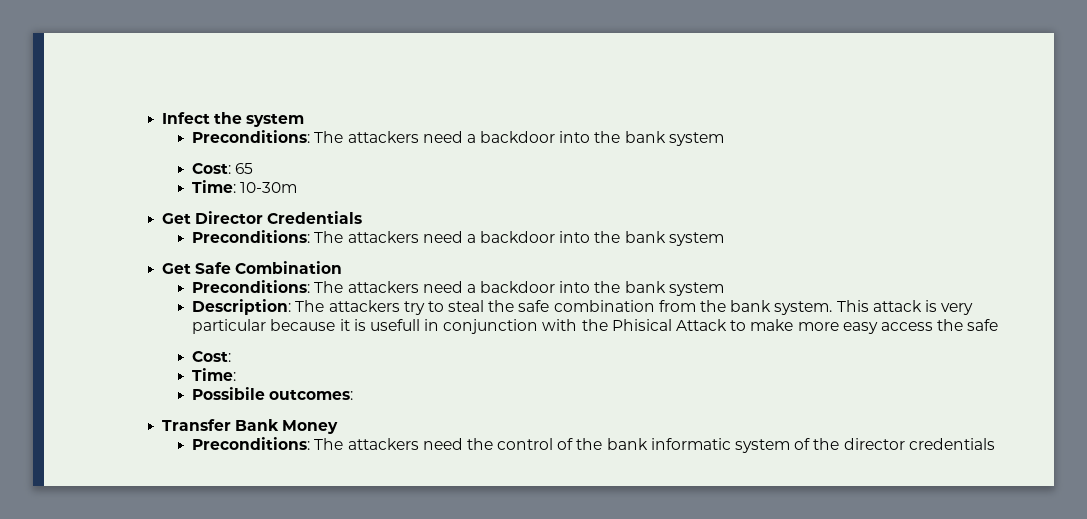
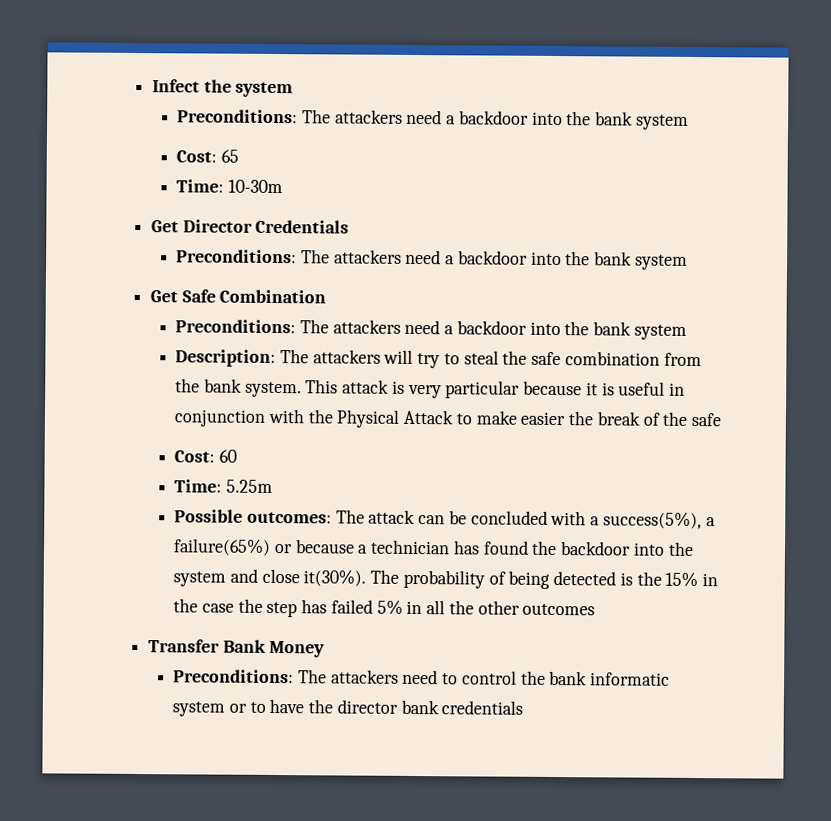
- Description: The attackers try to steal the safe combination from the bank system.
+ Description: The attackers will try to steal the safe combination from the bank system.
- This attack is very particular because it is usefull in conjunction with the Phisical Attack to make more easy access the safe
- Cost:
- Time:
- Possibile outcomes:
+ This attack is very particular because it is useful in conjunction with the Physical Attack to make easier the break of the safe
+ Cost: 60
+ Time: 5.25m
+ Possible outcomes: The attack can be concluded with a success(5%), a failure(65%) or because a technician has found the backdoor into the system and close it(30%). The probability of being detected is the 15% in the case the step has failed 5% in all the other outcomes
- Preconditions: The attackers need the control of the bank informatic system of the director credentials
+ Preconditions: The attackers need to control the bank informatic system or to have the director bank credentials

